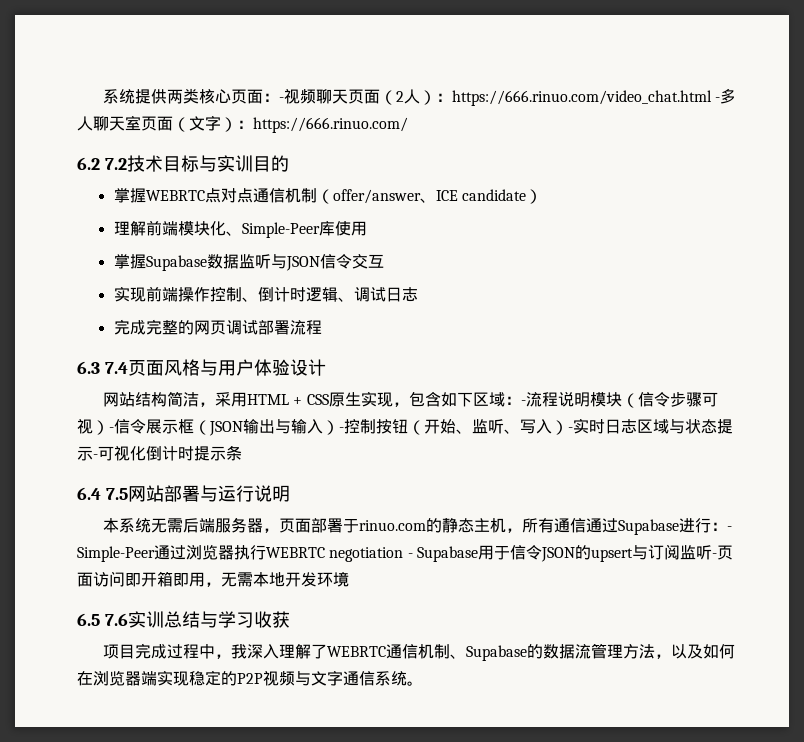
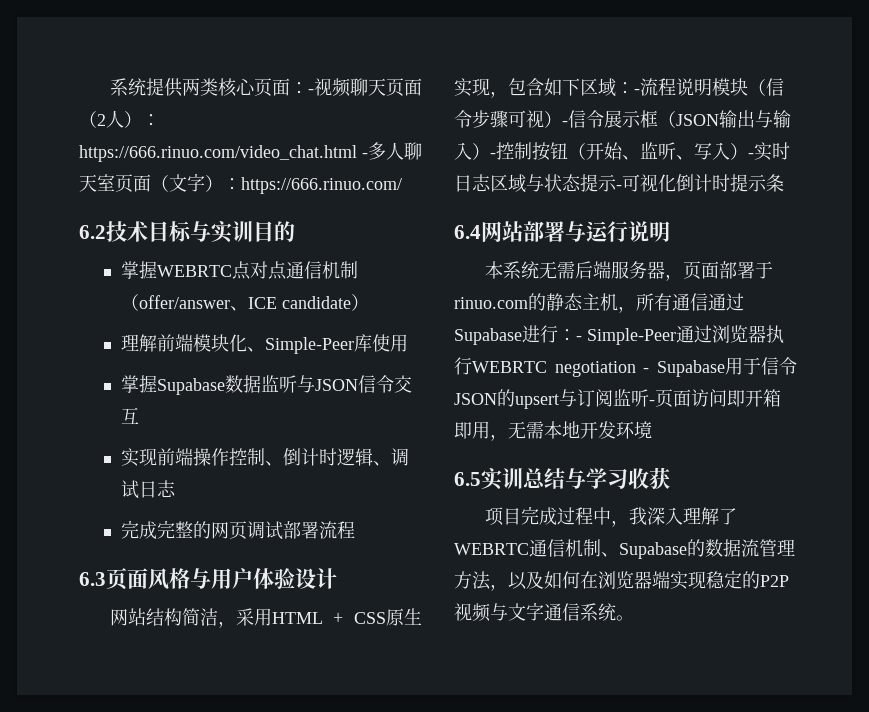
- 6.2 7.2技术目标与实训目的
+ 6.2技术目标与实训目的
- 6.3 7.4页面风格与用户体验设计
+ 6.3页面风格与用户体验设计
- 6.4 7.5网站部署与运行说明
+ 6.4网站部署与运行说明
- 6.5 7.6实训总结与学习收获
+ 6.5实训总结与学习收获

